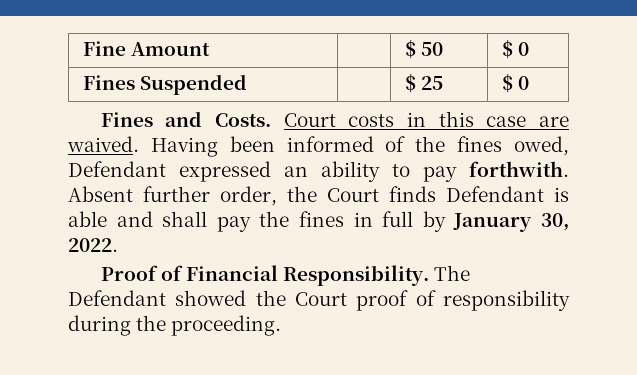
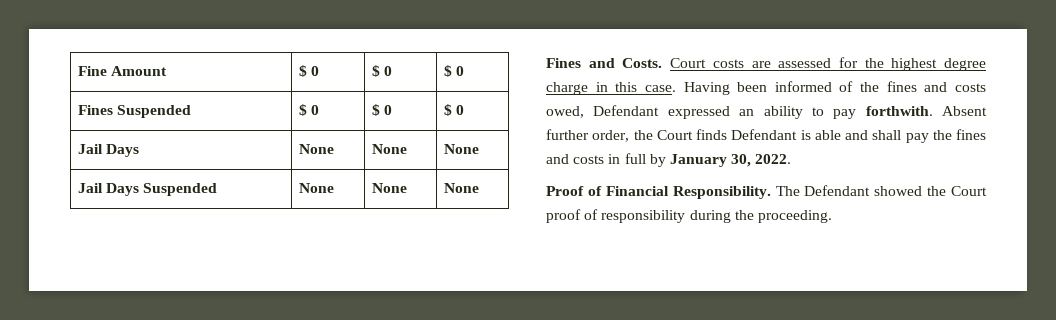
- Fine Amount | | $ 50 | $ 0
+ Fine Amount | $ 0 | $ 0 | $ 0
- Fines Suspended | | $ 25 | $ 0
+ Fines Suspended | $ 0 | $ 0 | $ 0
+ Jail Days | None | None | None
+ Jail Days Suspended | None | None | None
- Court costs in this case are waived.
+ Court costs are assessed for the highest degree charge in this case.
- Having been informed of the fines owed, Defendant expressed an ability to pay forthwith.
+ Having been informed of the fines and costs owed, Defendant expressed an ability to pay forthwith.
- Absent further order, the Court finds Defendant is able and shall pay the fines in full by January 30, 2022.
+ Absent further order, the Court finds Defendant is able and shall pay the fines and costs in full by January 30, 2022.

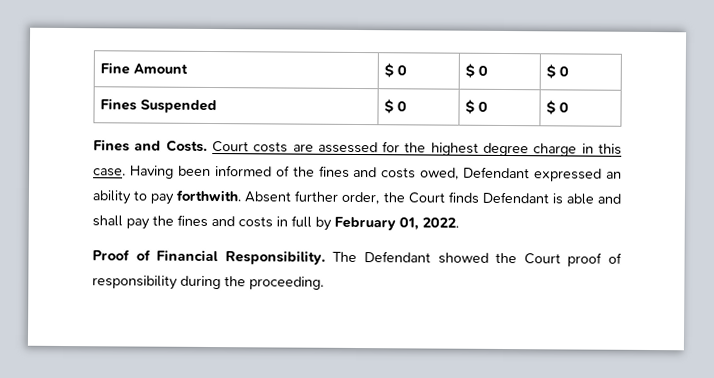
- Jail Days | None | None | None
- Jail Days Suspended | None | None | None
- Absent further order, the Court finds Defendant is able and shall pay the fines and costs in full by January 30, 2022.
+ Absent further order, the Court finds Defendant is able and shall pay the fines and costs in full by February 01, 2022.

